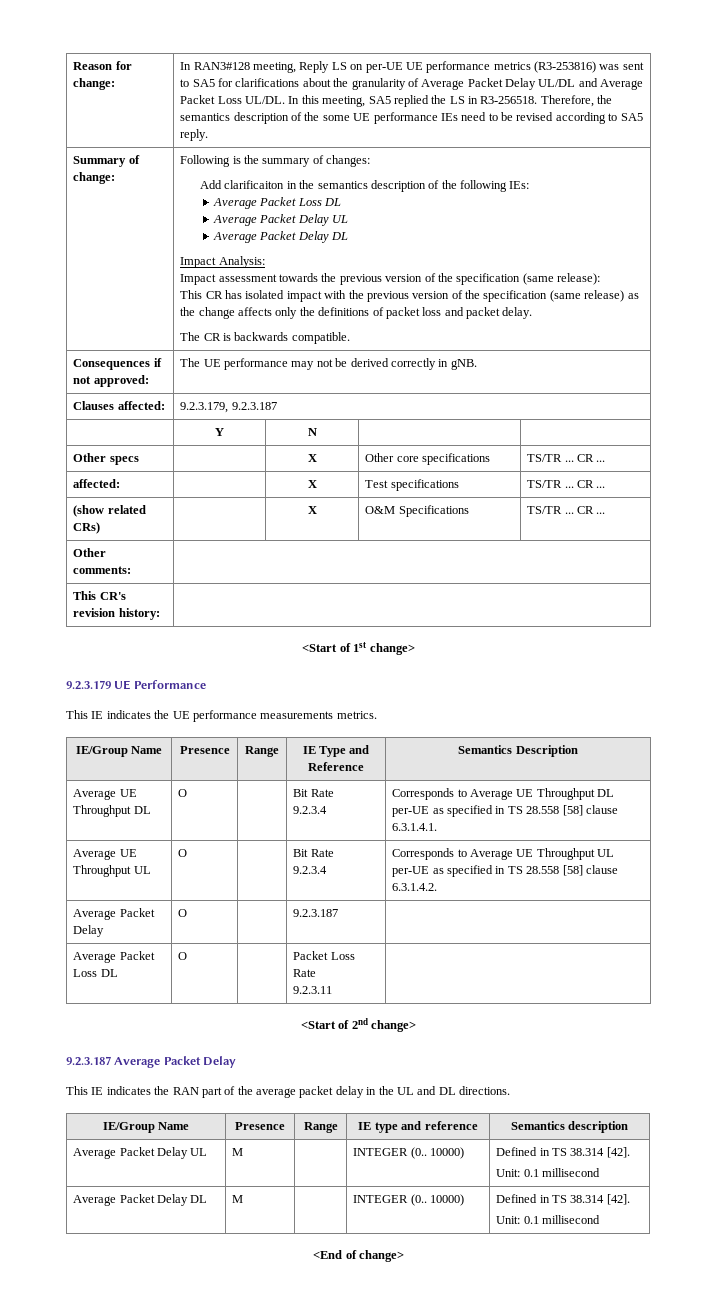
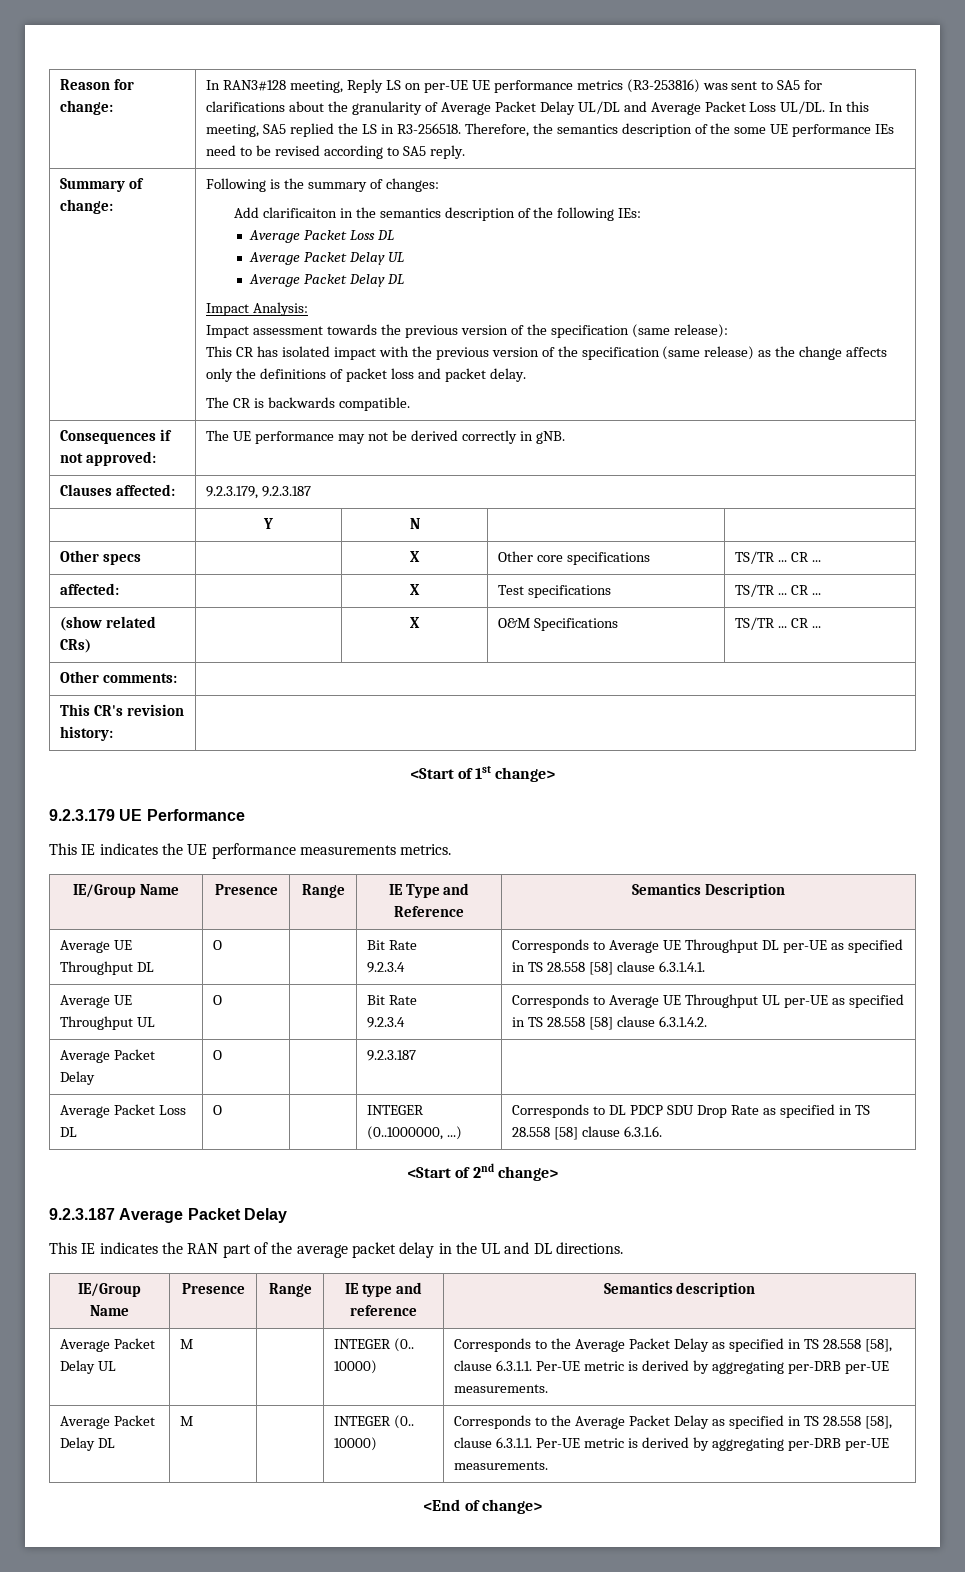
- Average Packet Loss DL | O | | Packet Loss Rate
- 9.2.3.11 |
+ Average Packet Loss DL | O | | INTEGER (0..1000000, ...) | Corresponds to DL PDCP SDU Drop Rate as specified in TS 28.558 [58] clause 6.3.1.6.
- Average Packet Delay UL | M | | INTEGER (0.. 10000) | Defined in TS 38.314 [42].
- Unit: 0.1 millisecond
+ Average Packet Delay UL | M | | INTEGER (0.. 10000) | Corresponds to the Average Packet Delay as specified in TS 28.558 [58], clause 6.3.1.1. Per-UE metric is derived by aggregating per-DRB per-UE measurements.
- Average Packet Delay DL | M | | INTEGER (0.. 10000) | Defined in TS 38.314 [42].
- Unit: 0.1 millisecond
+ Average Packet Delay DL | M | | INTEGER (0.. 10000) | Corresponds to the Average Packet Delay as specified in TS 28.558 [58], clause 6.3.1.1. Per-UE metric is derived by aggregating per-DRB per-UE measurements.

